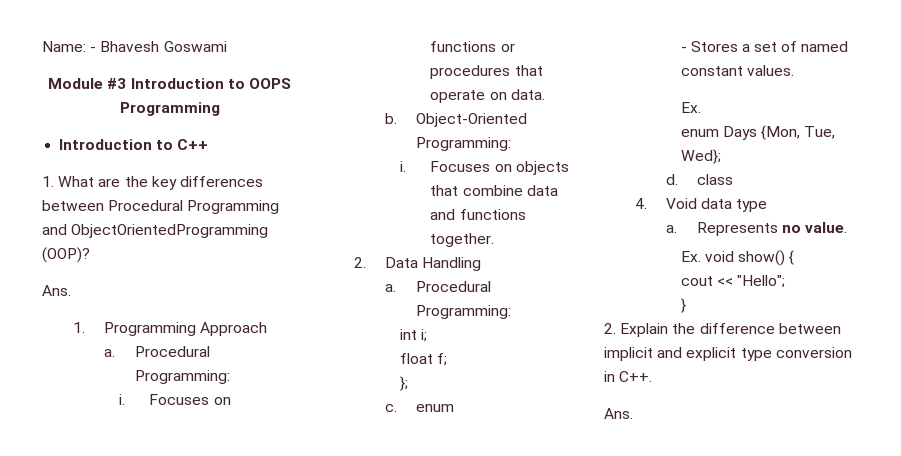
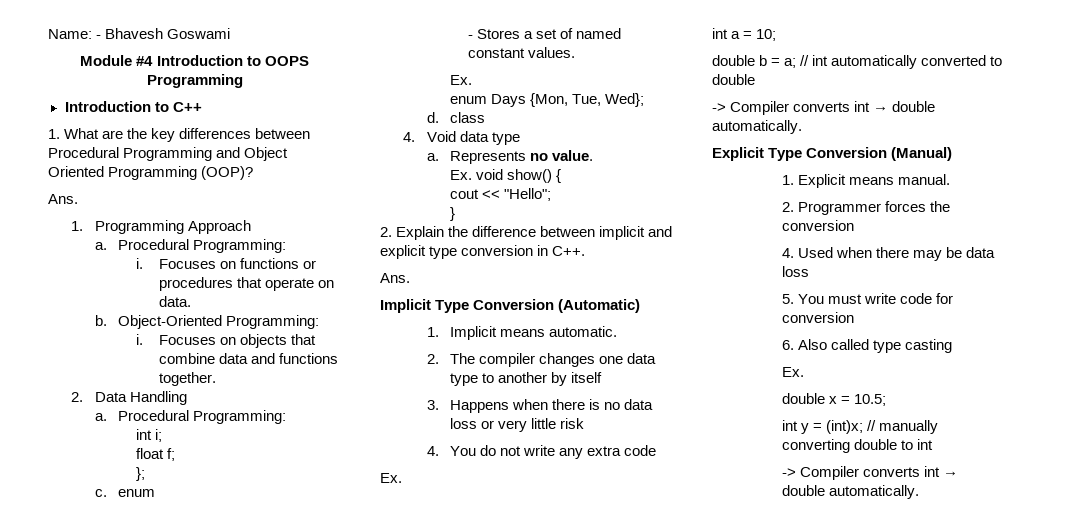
- Module #3 Introduction to OOPS Programming
+ Module #4 Introduction to OOPS Programming
- 1. What are the key differences between Procedural Programming and ObjectOrientedProgramming (OOP)?
+ 1. What are the key differences between Procedural Programming and Object Oriented Programming (OOP)?
+ Implicit Type Conversion (Automatic)
+ 1. Implicit means automatic.
+ 2. The compiler changes one data type to another by itself
+ 3. Happens when there is no data loss or very little risk
+ 4. You do not write any extra code
+ Ex.
+ int a = 10;
+ double b = a; // int automatically converted to double
+ -> Compiler converts int → double automatically.
+ Explicit Type Conversion (Manual)
+ 1. Explicit means manual.
+ 2. Programmer forces the conversion
+ 4. Used when there may be data loss
+ 5. You must write code for conversion
+ 6. Also called type casting
+ Ex.
+ double x = 10.5;
+ int y = (int)x; // manually converting double to int
+ -> Compiler converts int → double automatically.

